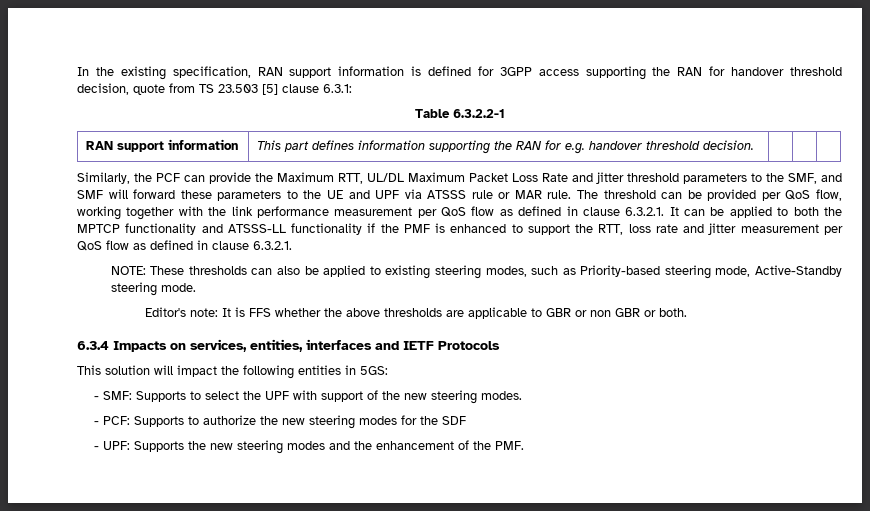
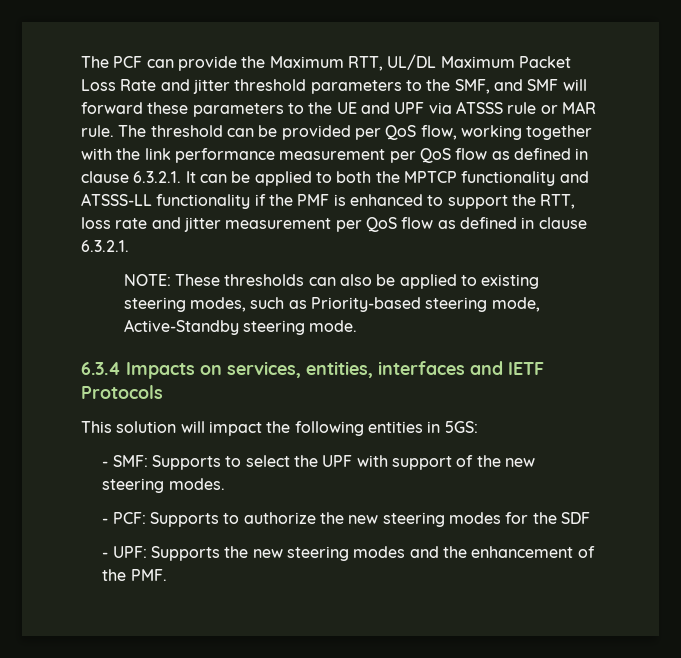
- In the existing specification, RAN support information is defined for 3GPP access supporting the RAN for handover threshold decision, quote from TS 23.503 [5] clause 6.3.1:
- Table 6.3.2.2-1
- RAN support information | This part defines information supporting the RAN for e.g. handover threshold decision. | | |
- Similarly, the PCF can provide the Maximum RTT, UL/DL Maximum Packet Loss Rate and jitter threshold parameters to the SMF, and SMF will forward these parameters to the UE and UPF via ATSSS rule or MAR rule.
+ The PCF can provide the Maximum RTT, UL/DL Maximum Packet Loss Rate and jitter threshold parameters to the SMF, and SMF will forward these parameters to the UE and UPF via ATSSS rule or MAR rule.
- Editor's note: It is FFS whether the above thresholds are applicable to GBR or non GBR or both.

